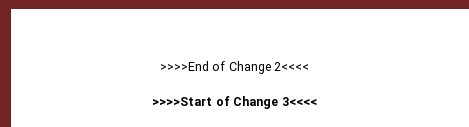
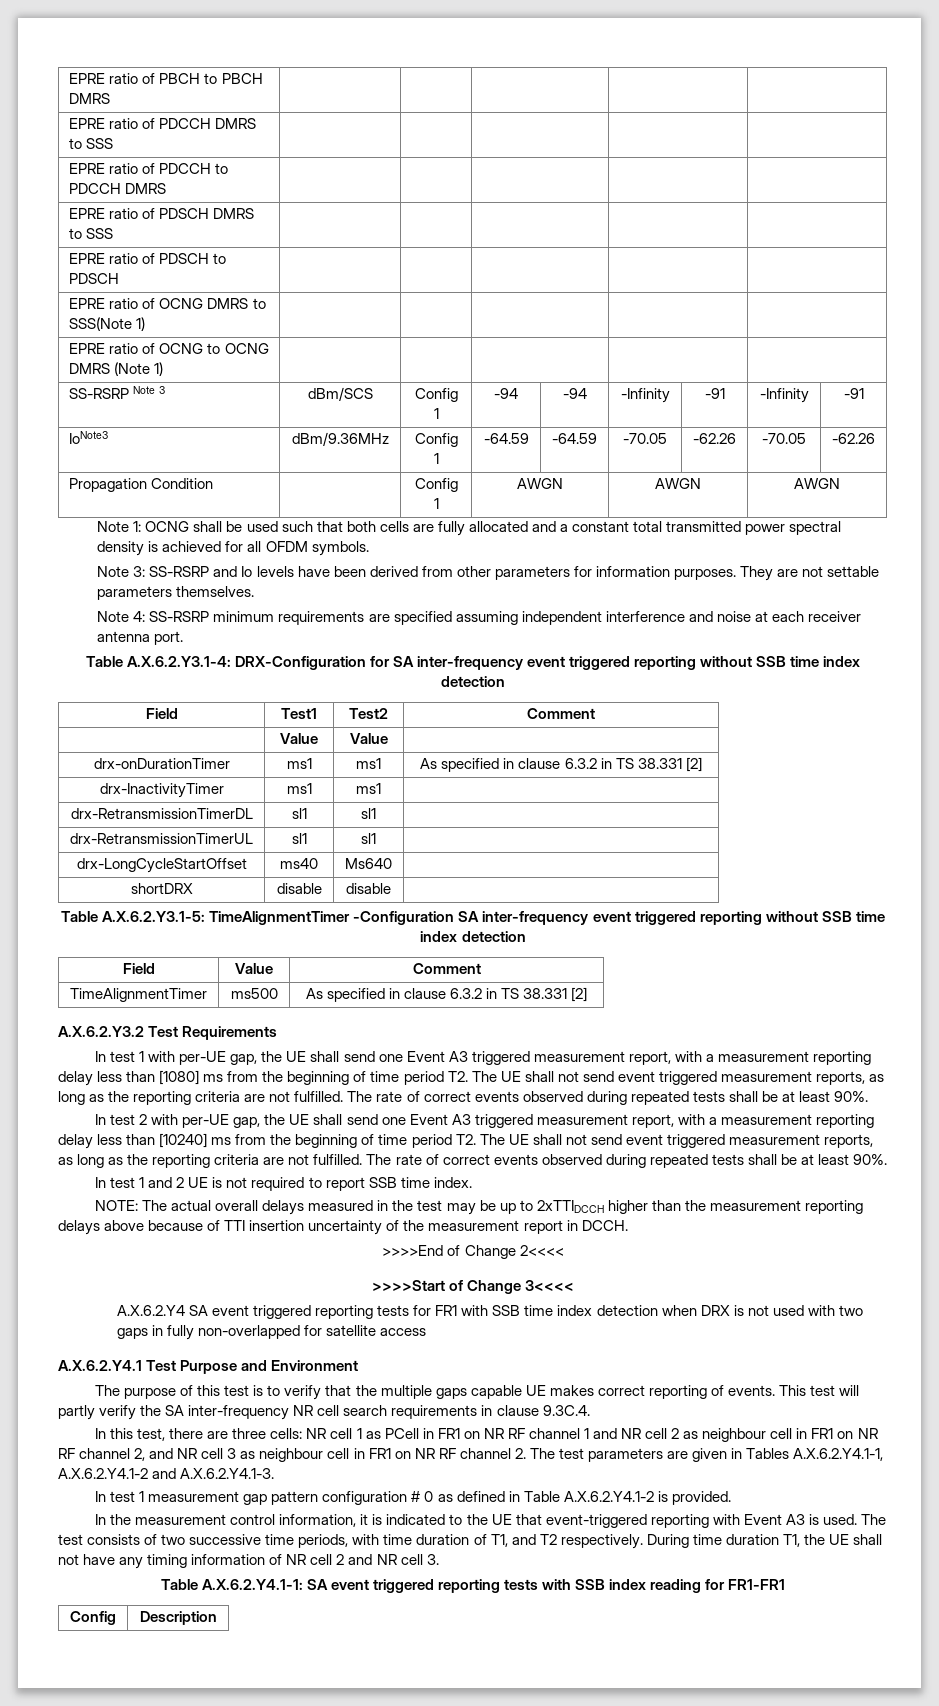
+ EPRE ratio of PBCH to PBCH DMRS | | | | |
+ EPRE ratio of PDCCH DMRS to SSS | | | | |
+ EPRE ratio of PDCCH to PDCCH DMRS | | | | |
+ EPRE ratio of PDSCH DMRS to SSS | | | | |
+ EPRE ratio of PDSCH to PDSCH | | | | |
+ EPRE ratio of OCNG DMRS to SSS(Note 1) | | | | |
+ EPRE ratio of OCNG to OCNG DMRS (Note 1) | | | | |
+ SS-RSRP Note 3 | dBm/SCS | Config 1 | -94 | -94 | -Infinity | -91 | -Infinity | -91
+ IoNote3 | dBm/9.36MHz | Config 1 | -64.59 | -64.59 | -70.05 | -62.26 | -70.05 | -62.26
+ Propagation Condition | | Config 1 | AWGN | AWGN | AWGN
+ Note 1: OCNG shall be used such that both cells are fully allocated and a constant total transmitted power spectral density is achieved for all OFDM symbols.
+ Note 3: SS-RSRP and Io levels have been derived from other parameters for information purposes. They are not settable parameters themselves.
+ Note 4: SS-RSRP minimum requirements are specified assuming independent interference and noise at each receiver antenna port.
+ Table A.X.6.2.Y3.1-4: DRX-Configuration for SA inter-frequency event triggered reporting without SSB time index detection
+ Field | Test1 | Test2 | Comment
+ | Value | Value |
+ drx-onDurationTimer | ms1 | ms1 | As specified in clause 6.3.2 in TS 38.331 [2]
+ drx-InactivityTimer | ms1 | ms1 |
+ drx-RetransmissionTimerDL | sl1 | sl1 |
+ drx-RetransmissionTimerUL | sl1 | sl1 |
+ drx-LongCycleStartOffset | ms40 | Ms640 |
+ shortDRX | disable | disable |
+ Table A.X.6.2.Y3.1-5: TimeAlignmentTimer -Configuration SA inter-frequency event triggered reporting without SSB time index detection
+ Field | Value | Comment
+ TimeAlignmentTimer | ms500 | As specified in clause 6.3.2 in TS 38.331 [2]
+ A.X.6.2.Y3.2 Test Requirements
+ In test 1 with per-UE gap, the UE shall send one Event A3 triggered measurement report, with a measurement reporting delay less than [1080] ms from the beginning of time period T2. The UE shall not send event triggered measurement reports, as long as the reporting criteria are not fulfilled. The rate of correct events observed during repeated tests shall be at least 90%.
+ In test 2 with per-UE gap, the UE shall send one Event A3 triggered measurement report, with a measurement reporting delay less than [10240] ms from the beginning of time period T2. The UE shall not send event triggered measurement reports, as long as the reporting criteria are not fulfilled. The rate of correct events observed during repeated tests shall be at least 90%.
+ In test 1 and 2 UE is not required to report SSB time index.
+ NOTE: The actual overall delays measured in the test may be up to 2xTTIDCCH higher than the measurement reporting delays above because of TTI insertion uncertainty of the measurement report in DCCH.
+ A.X.6.2.Y4 SA event triggered reporting tests for FR1 with SSB time index detection when DRX is not used with two gaps in fully non-overlapped for satellite access
+ A.X.6.2.Y4.1 Test Purpose and Environment
+ The purpose of this test is to verify that the multiple gaps capable UE makes correct reporting of events. This test will partly verify the SA inter-frequency NR cell search requirements in clause 9.3C.4.
+ In this test, there are three cells: NR cell 1 as PCell in FR1 on NR RF channel 1 and NR cell 2 as neighbour cell in FR1 on NR RF channel 2, and NR cell 3 as neighbour cell in FR1 on NR RF channel 2. The test parameters are given in Tables A.X.6.2.Y4.1-1, A.X.6.2.Y4.1-2 and A.X.6.2.Y4.1-3.
+ In test 1 measurement gap pattern configuration # 0 as defined in Table A.X.6.2.Y4.1-2 is provided.
+ In the measurement control information, it is indicated to the UE that event-triggered reporting with Event A3 is used. The test consists of two successive time periods, with time duration of T1, and T2 respectively. During time duration T1, the UE shall not have any timing information of NR cell 2 and NR cell 3.
+ Table A.X.6.2.Y4.1-1: SA event triggered reporting tests with SSB index reading for FR1-FR1
+ Config | Description

